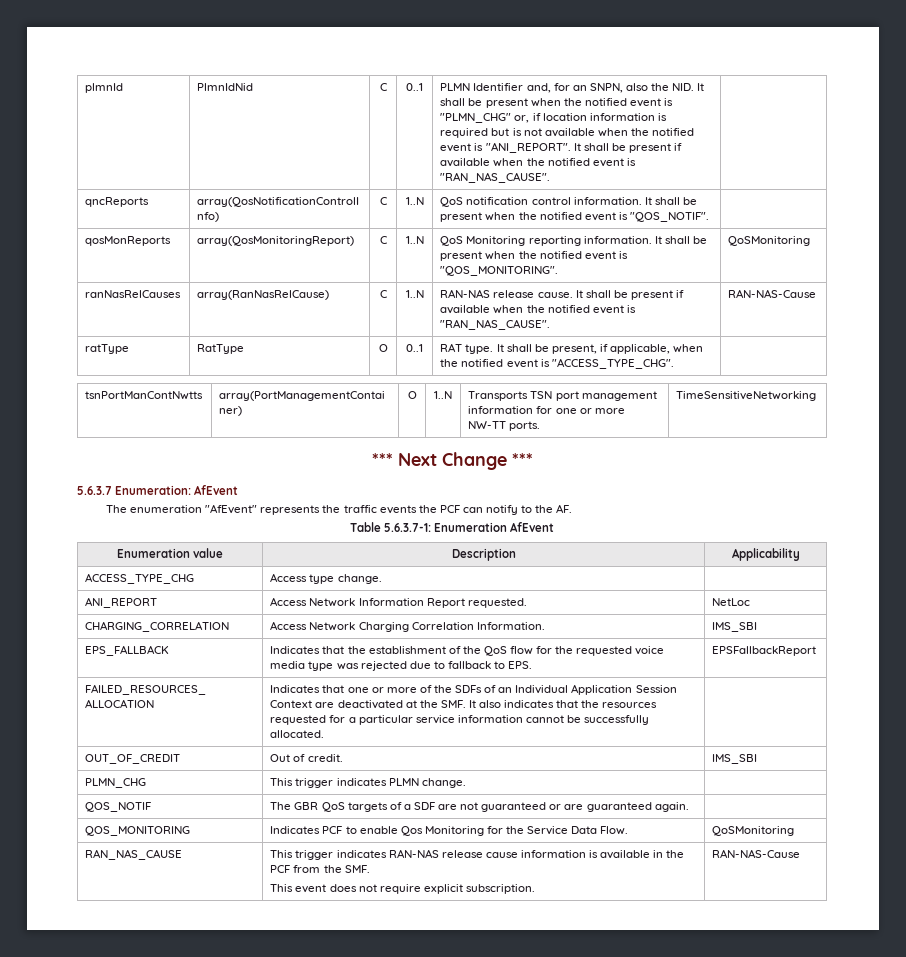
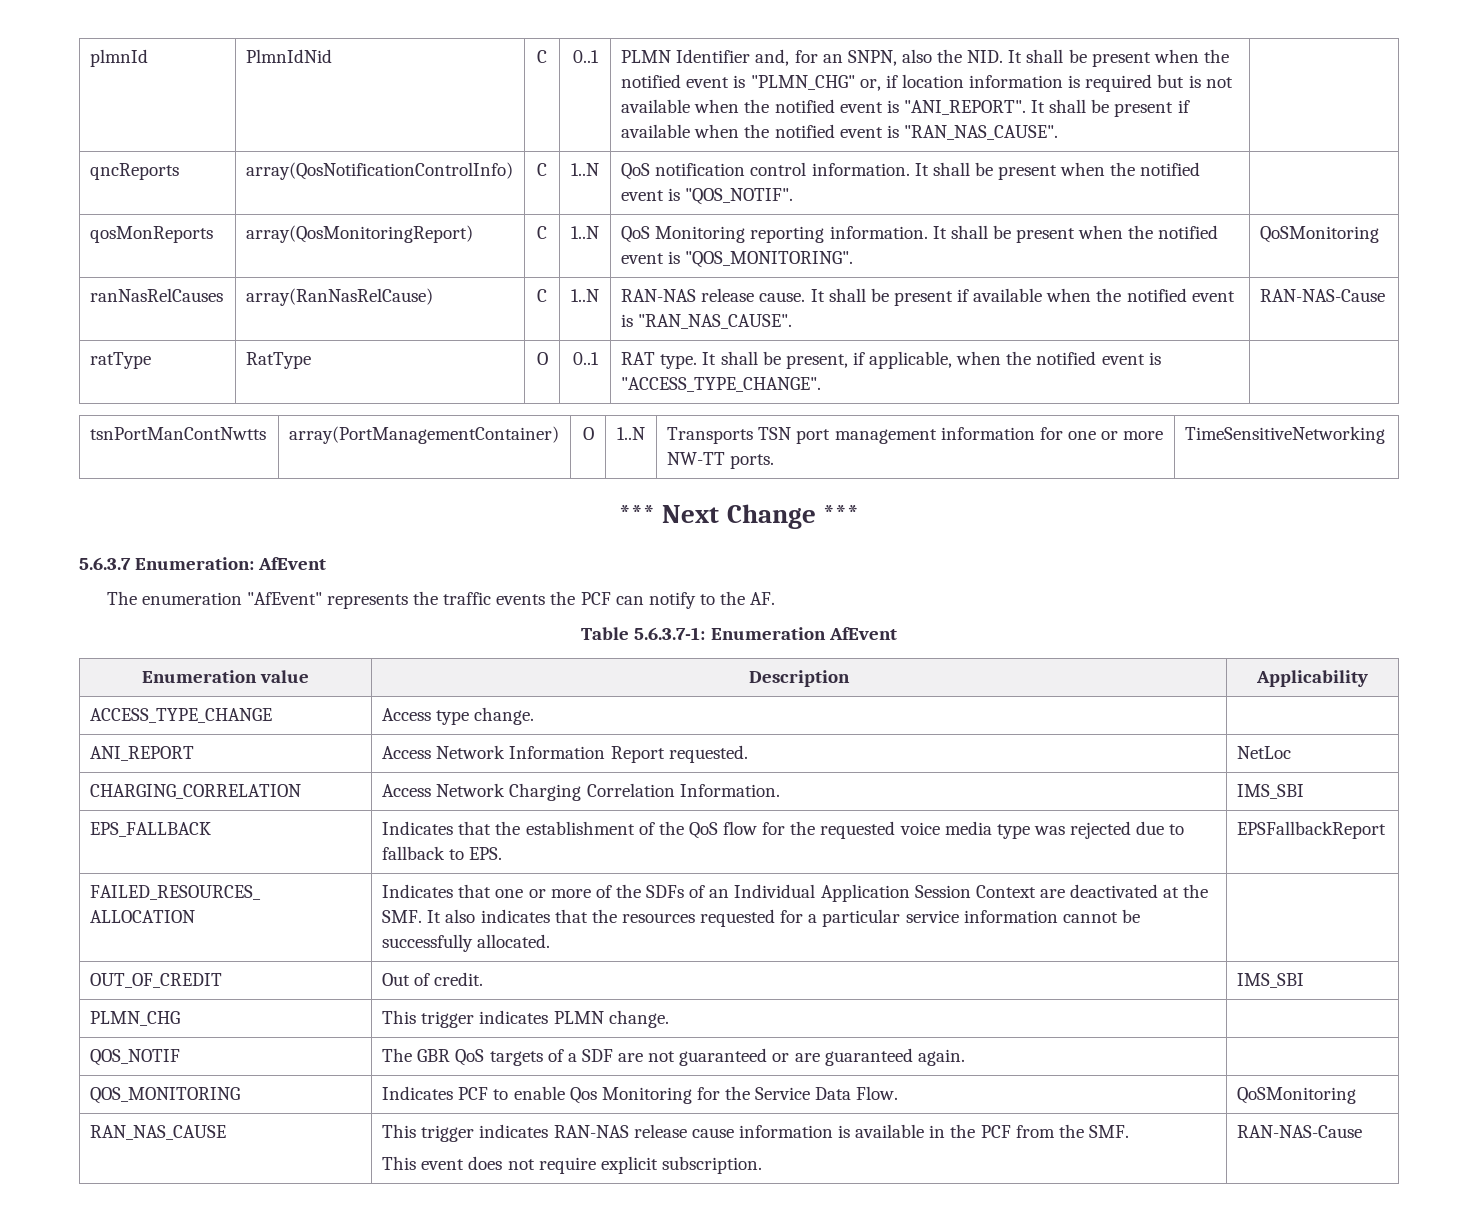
- ratType | RatType | O | 0..1 | RAT type. It shall be present, if applicable, when the notified event is "ACCESS_TYPE_CHG". |
+ ratType | RatType | O | 0..1 | RAT type. It shall be present, if applicable, when the notified event is "ACCESS_TYPE_CHANGE". |
- ACCESS_TYPE_CHG | Access type change. |
+ ACCESS_TYPE_CHANGE | Access type change. |

